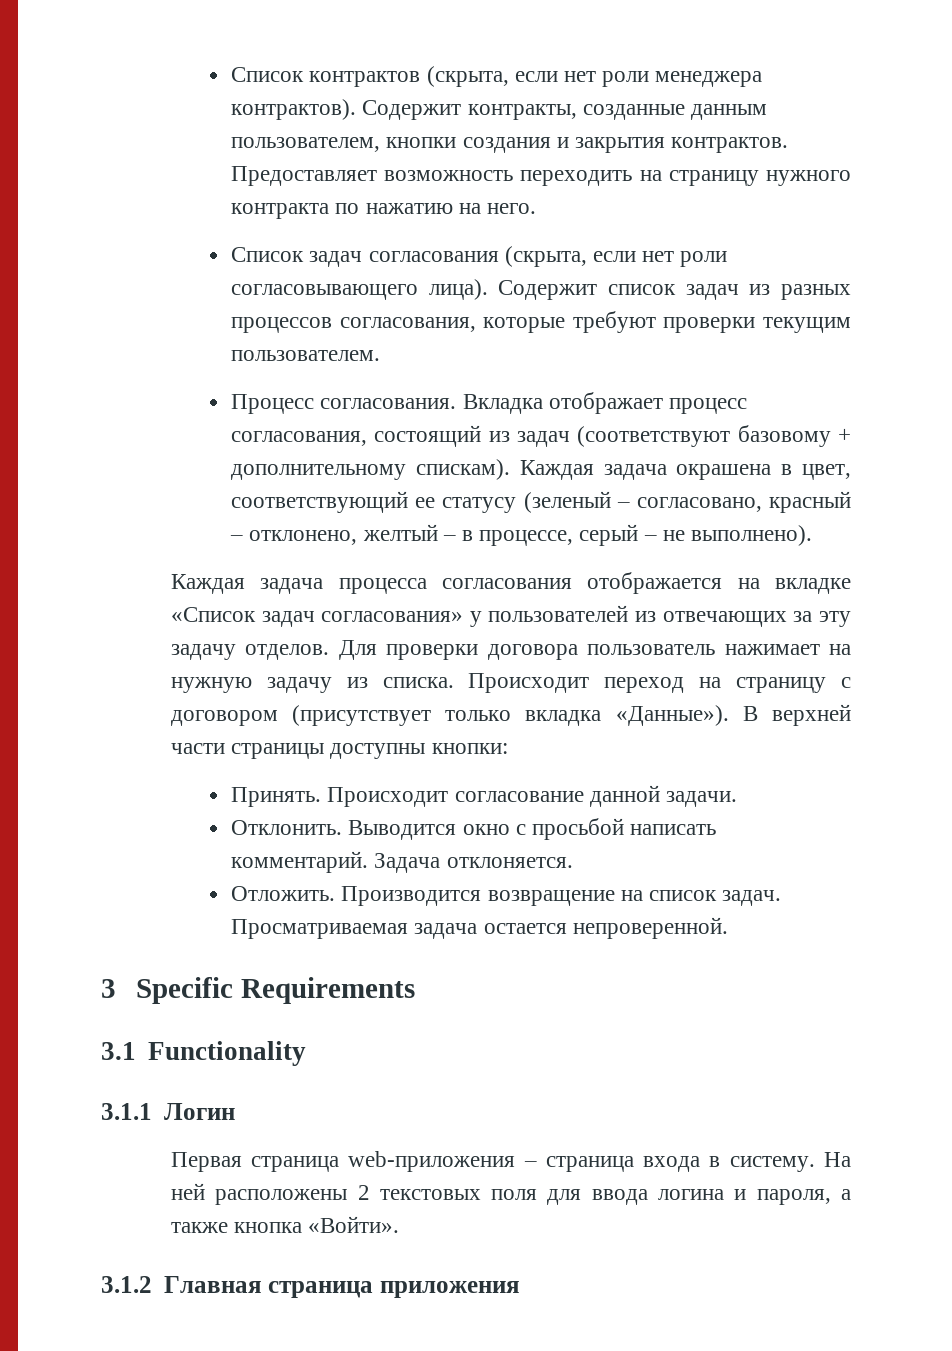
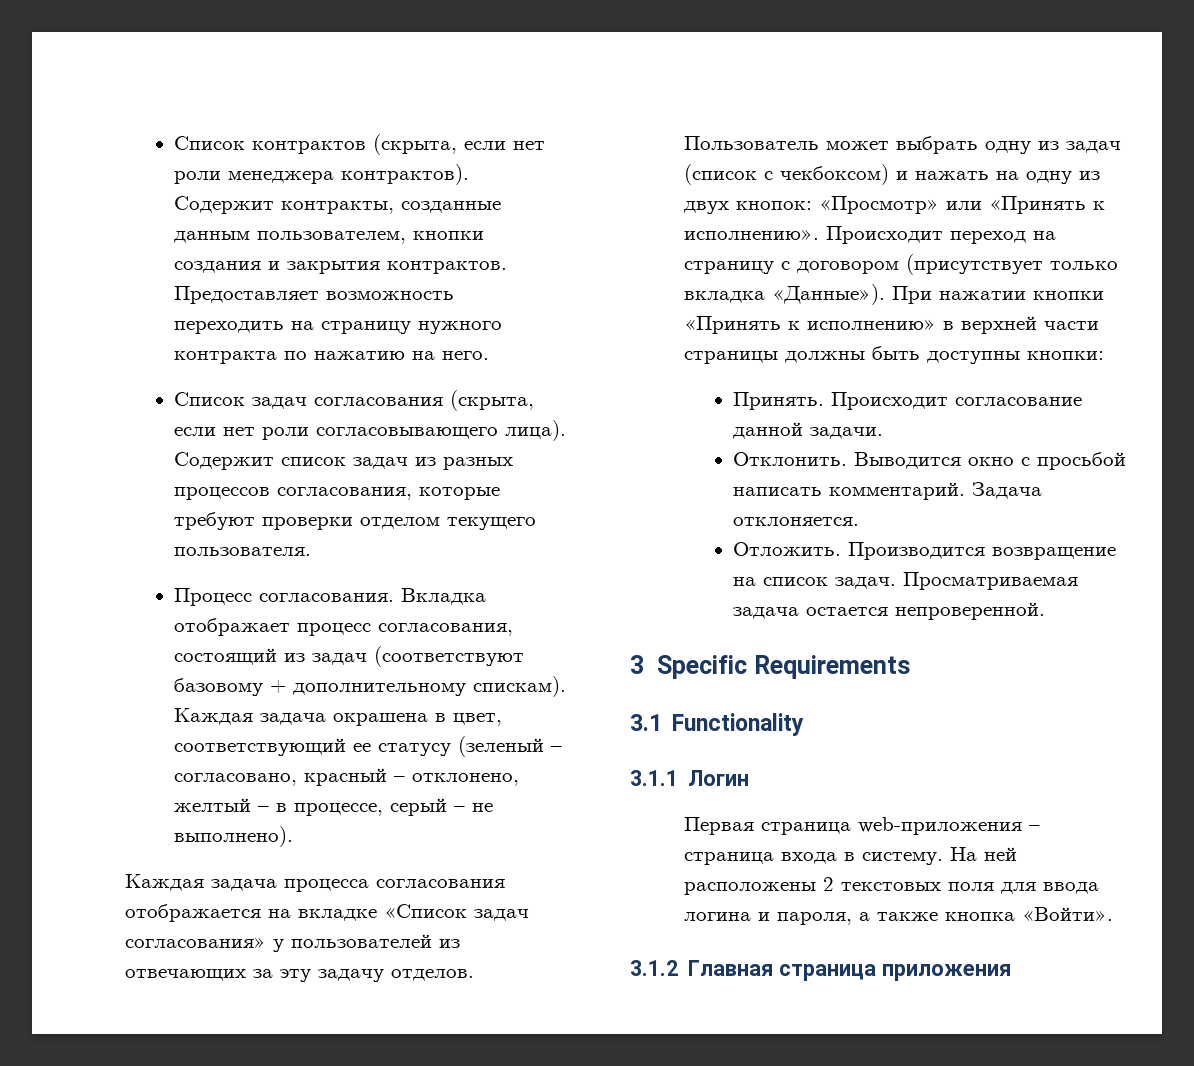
- Содержит список задач из разных процессов согласования, которые требуют проверки текущим пользователем.
+ Содержит список задач из разных процессов согласования, которые требуют проверки отделом текущего пользователя.
- Для проверки договора пользователь нажимает на нужную задачу из списка.
+ Пользователь может выбрать одну из задач (список с чекбоксом) и нажать на одну из двух кнопок: «Просмотр» или «Принять к исполнению».
- В верхней части страницы доступны кнопки:
+ При нажатии кнопки «Принять к исполнению» в верхней части страницы должны быть доступны кнопки:

